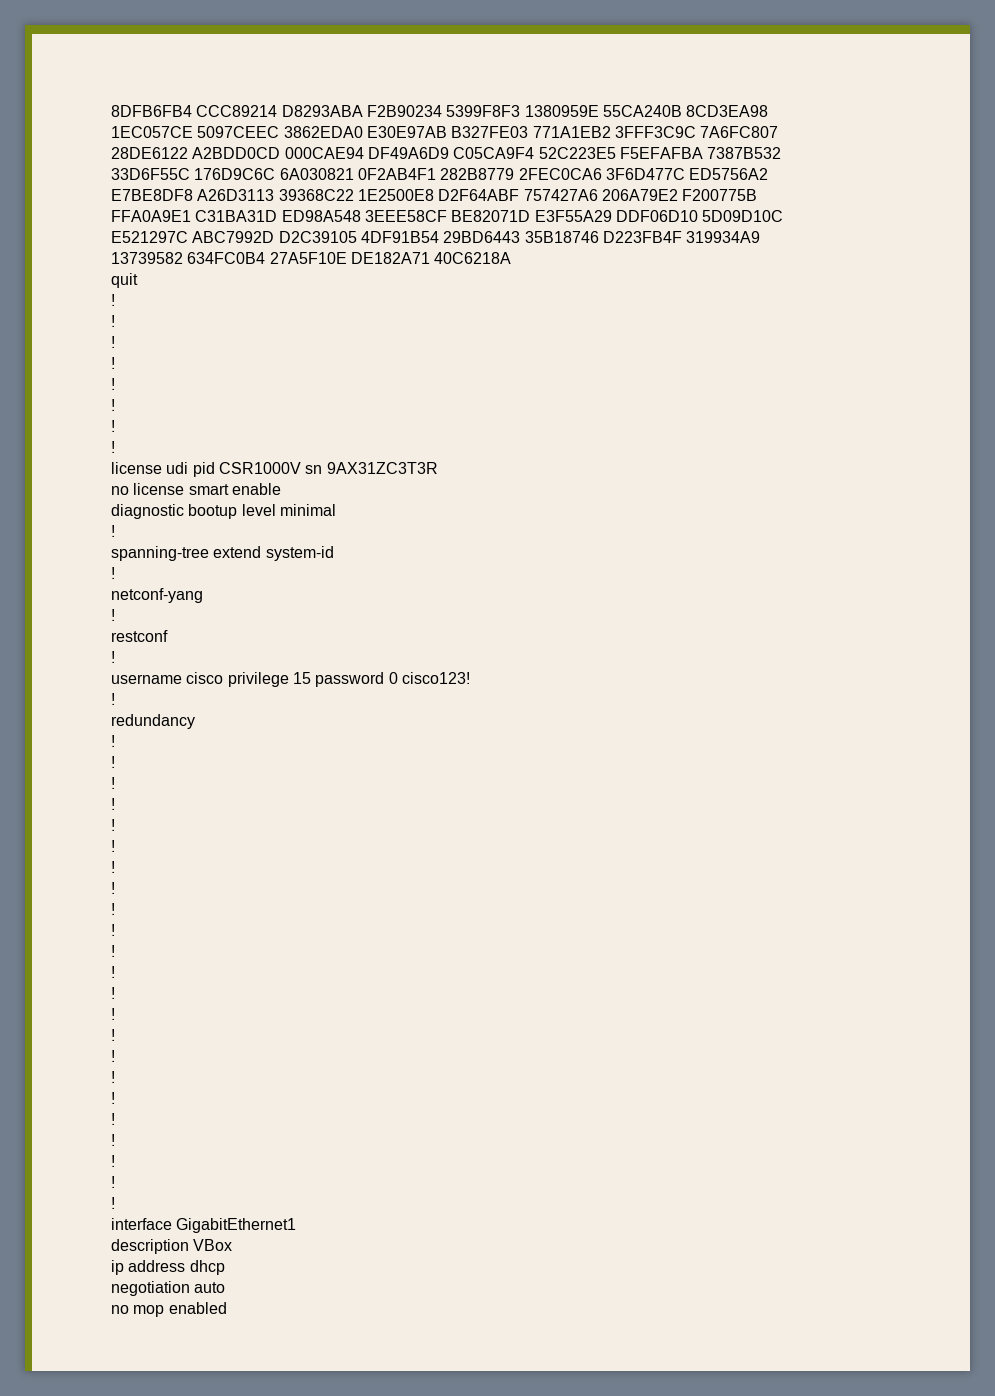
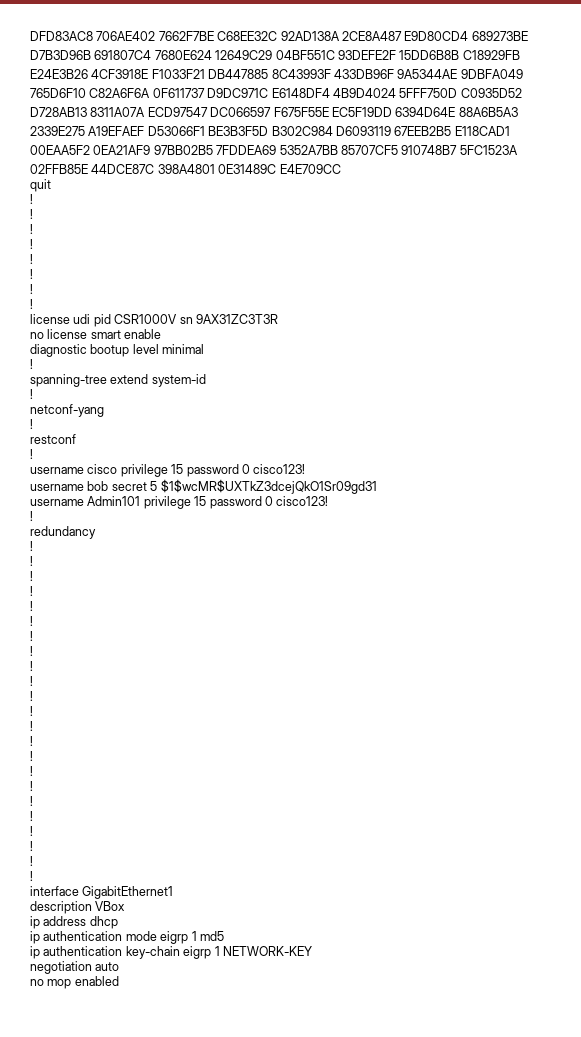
- 8DFB6FB4 CCC89214 D8293ABA F2B90234 5399F8F3 1380959E 55CA240B 8CD3EA98
- 1EC057CE 5097CEEC 3862EDA0 E30E97AB B327FE03 771A1EB2 3FFF3C9C 7A6FC807
- 28DE6122 A2BDD0CD 000CAE94 DF49A6D9 C05CA9F4 52C223E5 F5EFAFBA 7387B532
- 33D6F55C 176D9C6C 6A030821 0F2AB4F1 282B8779 2FEC0CA6 3F6D477C ED5756A2
- E7BE8DF8 A26D3113 39368C22 1E2500E8 D2F64ABF 757427A6 206A79E2 F200775B
- FFA0A9E1 C31BA31D ED98A548 3EEE58CF BE82071D E3F55A29 DDF06D10 5D09D10C
- E521297C ABC7992D D2C39105 4DF91B54 29BD6443 35B18746 D223FB4F 319934A9
- 13739582 634FC0B4 27A5F10E DE182A71 40C6218A
+ DFD83AC8 706AE402 7662F7BE C68EE32C 92AD138A 2CE8A487 E9D80CD4 689273BE
+ D7B3D96B 691807C4 7680E624 12649C29 04BF551C 93DEFE2F 15DD6B8B C18929FB
+ E24E3B26 4CF3918E F1033F21 DB447885 8C43993F 433DB96F 9A5344AE 9DBFA049
+ 765D6F10 C82A6F6A 0F611737 D9DC971C E6148DF4 4B9D4024 5FFF750D C0935D52
+ D728AB13 8311A07A ECD97547 DC066597 F675F55E EC5F19DD 6394D64E 88A6B5A3
+ 2339E275 A19EFAEF D53066F1 BE3B3F5D B302C984 D6093119 67EEB2B5 E118CAD1
+ 00EAA5F2 0EA21AF9 97BB02B5 7FDDEA69 5352A7BB 85707CF5 910748B7 5FC1523A
+ 02FFB85E 44DCE87C 398A4801 0E31489C E4E709CC
+ username bob secret 5 $1$wcMR$UXTkZ3dcejQkO1Sr09gd31
+ username Admin101 privilege 15 password 0 cisco123!
+ ip authentication mode eigrp 1 md5
+ ip authentication key-chain eigrp 1 NETWORK-KEY

